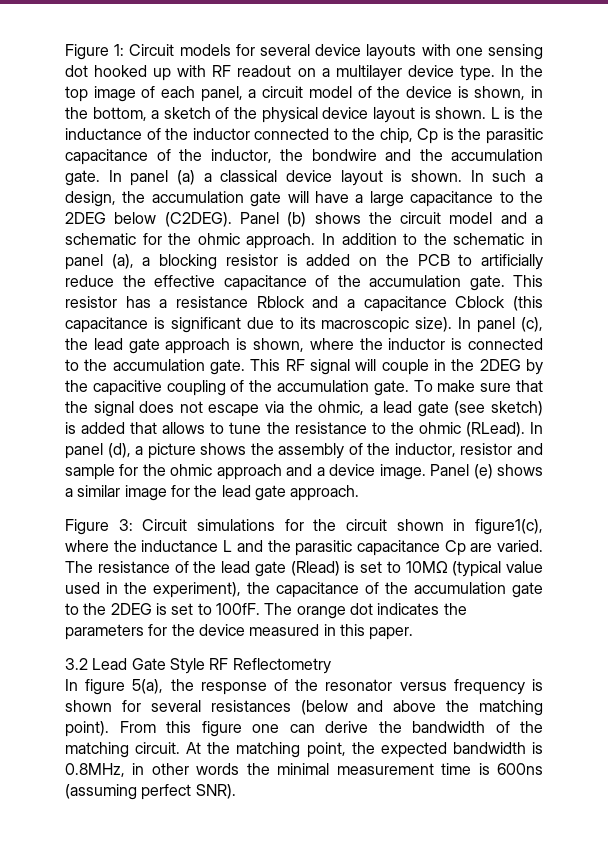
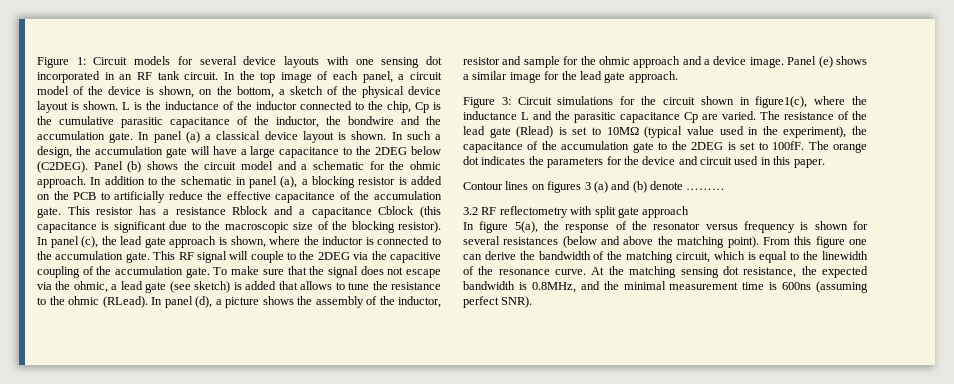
- Figure 1: Circuit models for several device layouts with one sensing dot hooked up with RF readout on a multilayer device type.
+ Figure 1: Circuit models for several device layouts with one sensing dot incorporated in an RF tank circuit.
- In the top image of each panel, a circuit model of the device is shown, in the bottom, a sketch of the physical device layout is shown.
+ In the top image of each panel, a circuit model of the device is shown, on the bottom, a sketch of the physical device layout is shown.
- L is the inductance of the inductor connected to the chip, Cp is the parasitic capacitance of the inductor, the bondwire and the accumulation gate.
+ L is the inductance of the inductor connected to the chip, Cp is the cumulative parasitic capacitance of the inductor, the bondwire and the accumulation gate.
- This resistor has a resistance Rblock and a capacitance Cblock (this capacitance is significant due to its macroscopic size).
+ This resistor has a resistance Rblock and a capacitance Cblock (this capacitance is significant due to the macroscopic size of the blocking resistor).
- This RF signal will couple in the 2DEG by the capacitive coupling of the accumulation gate.
+ This RF signal will couple to the 2DEG via the capacitive coupling of the accumulation gate.
- The orange dot indicates the parameters for the device measured in this paper.
+ The orange dot indicates the parameters for the device and circuit used in this paper.
- 3.2 Lead Gate Style RF Reflectometry
+ Contour lines on figures 3 (a) and (b) denote ………
+ 3.2 RF reflectometry with split gate approach
- From this figure one can derive the bandwidth of the matching circuit. At the matching point, the expected bandwidth is 0.8MHz, in other words the minimal measurement time is 600ns (assuming perfect SNR).
+ From this figure one can derive the bandwidth of the matching circuit, which is equal to the linewidth of the resonance curve. At the matching sensing dot resistance, the expected bandwidth is 0.8MHz, and the minimal measurement time is 600ns (assuming perfect SNR).

